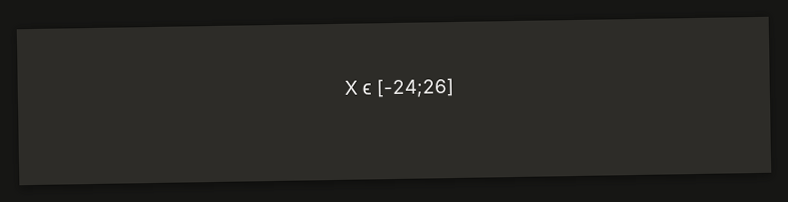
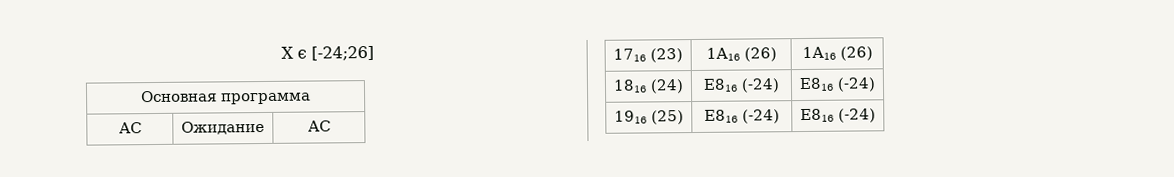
+ Основная программа
+ AC | Ожидание | AC
+ 1716 (23) | 1A16 (26) | 1A16 (26)
+ 1816 (24) | E816 (-24) | E816 (-24)
+ 1916 (25) | E816 (-24) | E816 (-24)

